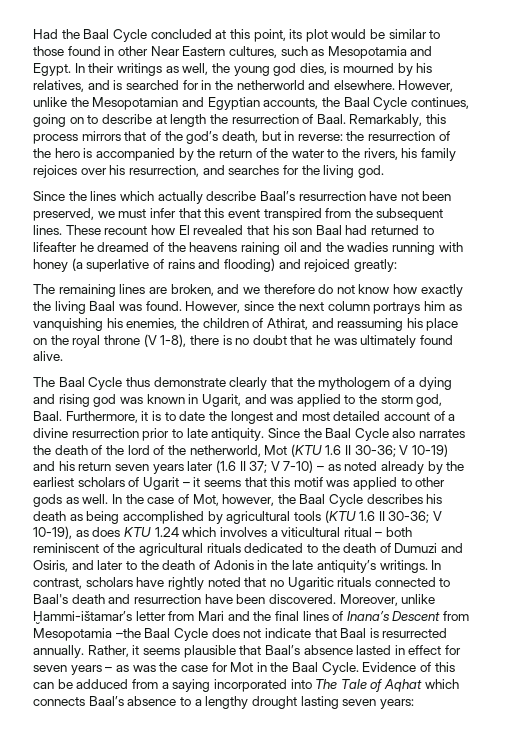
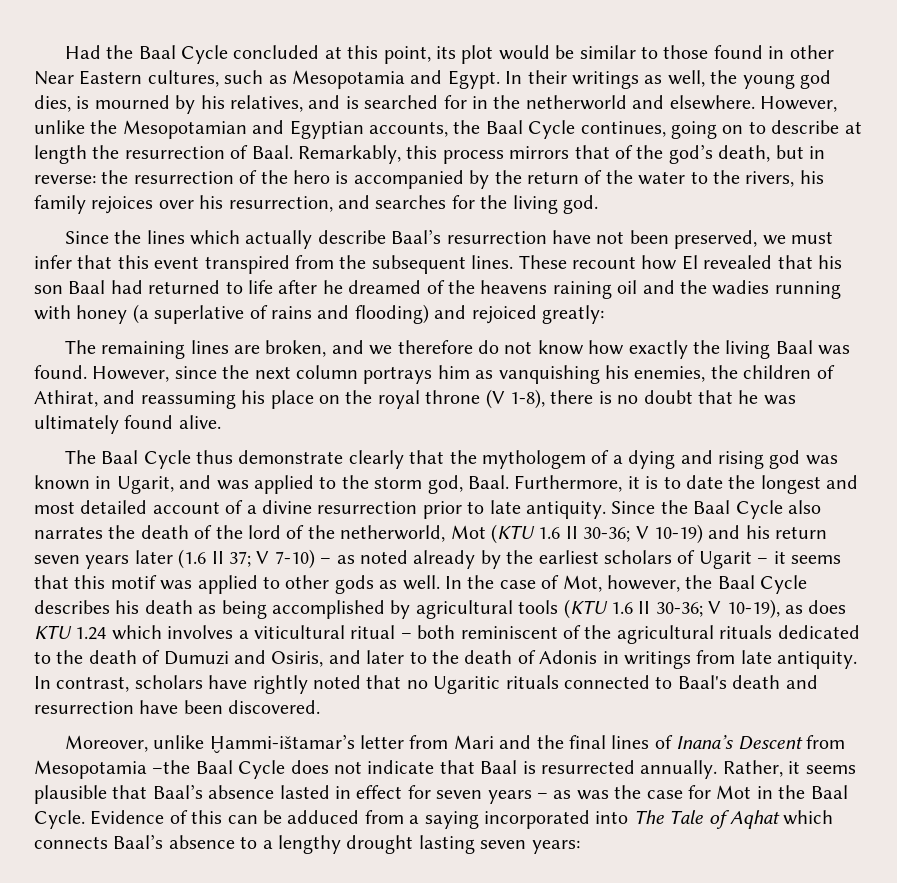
- These recount how El revealed that his son Baal had returned to lifeafter he dreamed of the heavens raining oil and the wadies running with honey (a superlative of rains and flooding) and rejoiced greatly:
+ These recount how El revealed that his son Baal had returned to life after he dreamed of the heavens raining oil and the wadies running with honey (a superlative of rains and flooding) and rejoiced greatly:
- In the case of Mot, however, the Baal Cycle describes his death as being accomplished by agricultural tools (KTU 1.6 II 30-36; V 10-19), as does KTU 1.24 which involves a viticultural ritual – both reminiscent of the agricultural rituals dedicated to the death of Dumuzi and Osiris, and later to the death of Adonis in the late antiquity’s writings.
+ In the case of Mot, however, the Baal Cycle describes his death as being accomplished by agricultural tools (KTU 1.6 II 30-36; V 10-19), as does KTU 1.24 which involves a viticultural ritual – both reminiscent of the agricultural rituals dedicated to the death of Dumuzi and Osiris, and later to the death of Adonis in writings from late antiquity.
- In contrast, scholars have rightly noted that no Ugaritic rituals connected to Baal's death and resurrection have been discovered. Moreover, unlike Ḫammi-ištamar’s letter from Mari and the final lines of Inana’s Descent from Mesopotamia –the Baal Cycle does not indicate that Baal is resurrected annually.
+ In contrast, scholars have rightly noted that no Ugaritic rituals connected to Baal's death and resurrection have been discovered.
+ Moreover, unlike Ḫammi-ištamar’s letter from Mari and the final lines of Inana’s Descent from Mesopotamia –the Baal Cycle does not indicate that Baal is resurrected annually.

